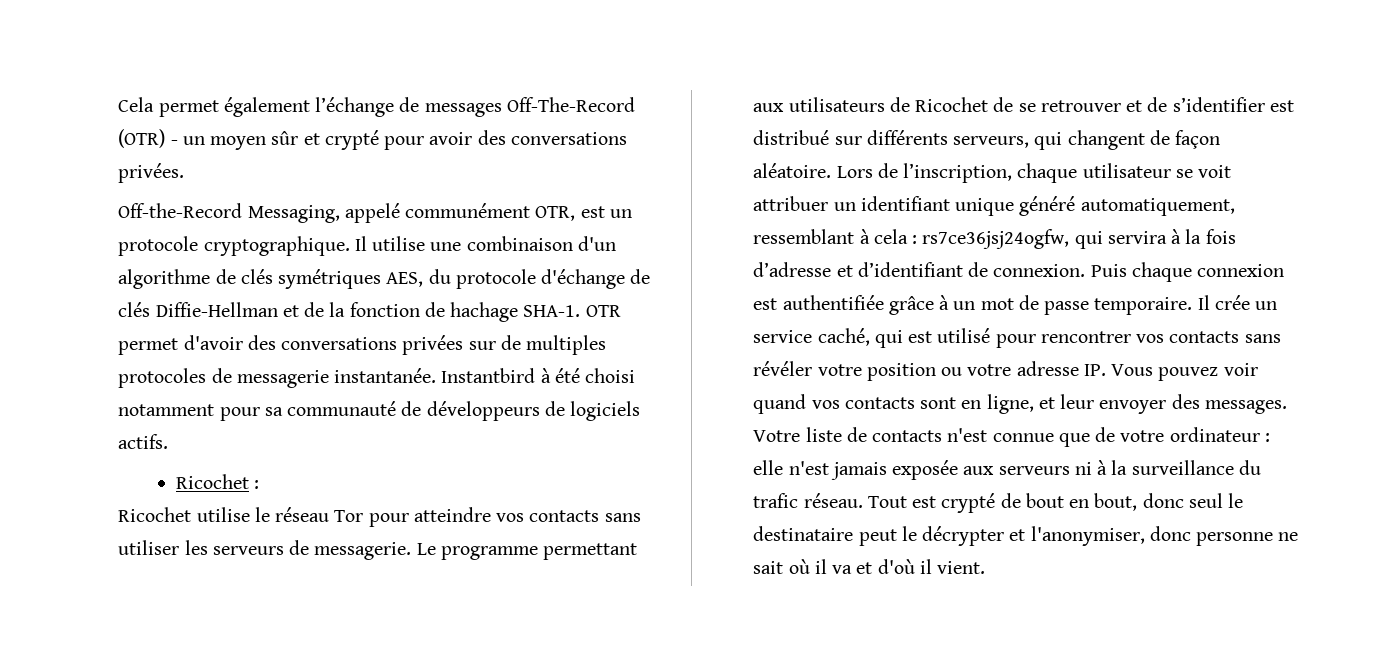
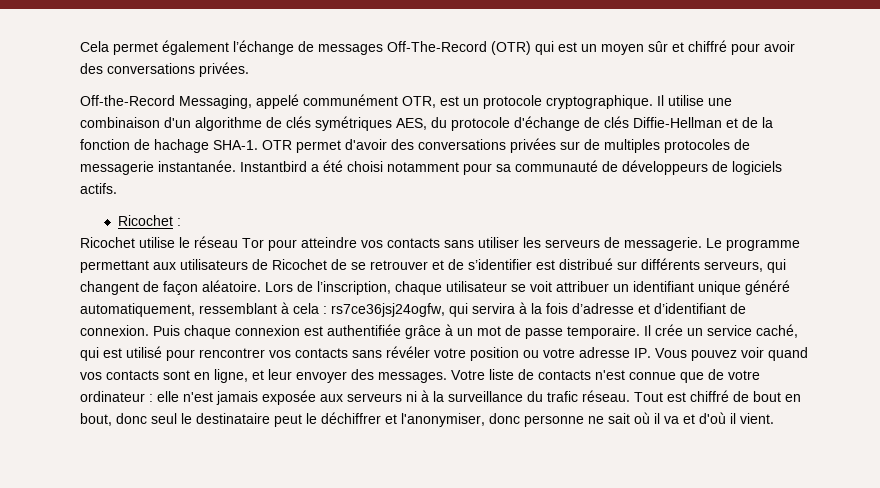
- Cela permet également l’échange de messages Off-The-Record (OTR) - un moyen sûr et crypté pour avoir des conversations privées.
+ Cela permet également l’échange de messages Off-The-Record (OTR) qui est un moyen sûr et chiffré pour avoir des conversations privées.
- Instantbird à été choisi notamment pour sa communauté de développeurs de logiciels actifs.
+ Instantbird a été choisi notamment pour sa communauté de développeurs de logiciels actifs.
- Tout est crypté de bout en bout, donc seul le destinataire peut le décrypter et l'anonymiser, donc personne ne sait où il va et d'où il vient.
+ Tout est chiffré de bout en bout, donc seul le destinataire peut le déchiffrer et l'anonymiser, donc personne ne sait où il va et d'où il vient.

